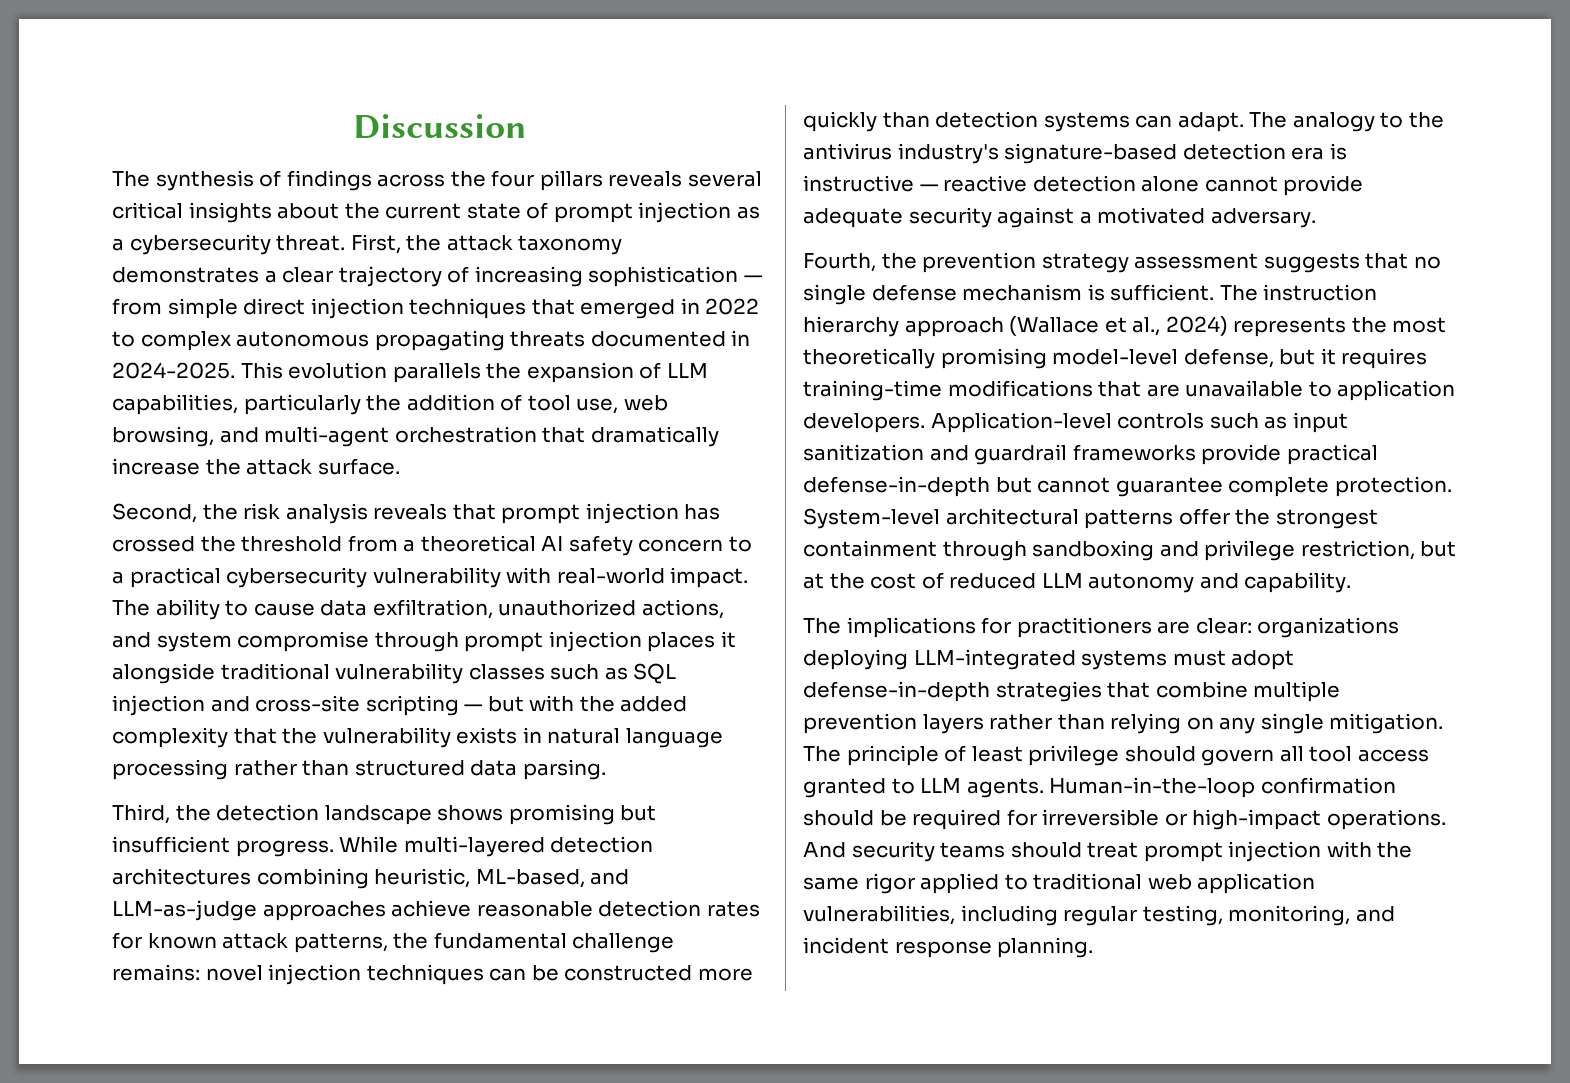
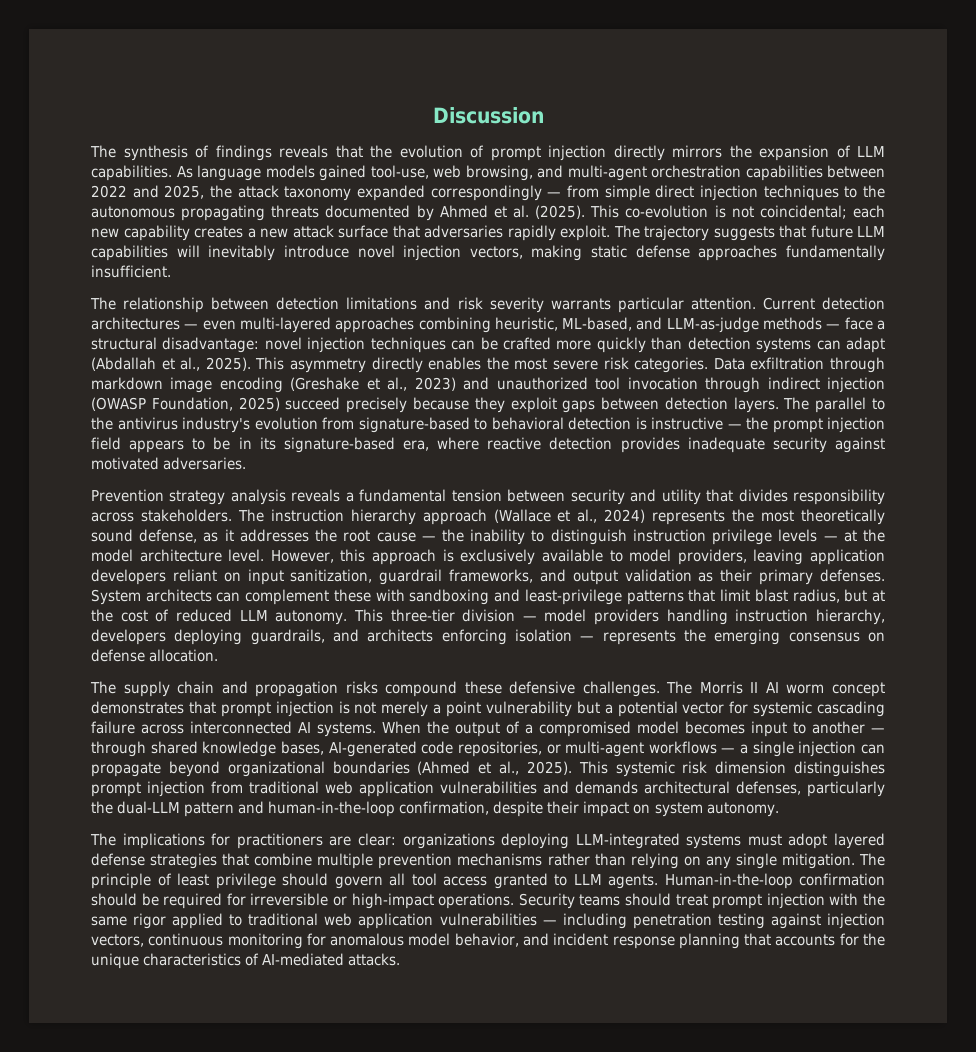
- The synthesis of findings across the four pillars reveals several critical insights about the current state of prompt injection as a cybersecurity threat. First, the attack taxonomy demonstrates a clear trajectory of increasing sophistication — from simple direct injection techniques that emerged in 2022 to complex autonomous propagating threats documented in 2024-2025. This evolution parallels the expansion of LLM capabilities, particularly the addition of tool use, web browsing, and multi-agent orchestration that dramatically increase the attack surface.
- Second, the risk analysis reveals that prompt injection has crossed the threshold from a theoretical AI safety concern to a practical cybersecurity vulnerability with real-world impact. The ability to cause data exfiltration, unauthorized actions, and system compromise through prompt injection places it alongside traditional vulnerability classes such as SQL injection and cross-site scripting — but with the added complexity that the vulnerability exists in natural language processing rather than structured data parsing.
- Third, the detection landscape shows promising but insufficient progress. While multi-layered detection architectures combining heuristic, ML-based, and LLM-as-judge approaches achieve reasonable detection rates for known attack patterns, the fundamental challenge remains: novel injection techniques can be constructed more quickly than detection systems can adapt. The analogy to the antivirus industry's signature-based detection era is instructive — reactive detection alone cannot provide adequate security against a motivated adversary.
- Fourth, the prevention strategy assessment suggests that no single defense mechanism is sufficient.
+ The synthesis of findings reveals that the evolution of prompt injection directly mirrors the expansion of LLM capabilities. As language models gained tool-use, web browsing, and multi-agent orchestration capabilities between 2022 and 2025, the attack taxonomy expanded correspondingly — from simple direct injection techniques to the autonomous propagating threats documented by Ahmed et al. (2025). This co-evolution is not coincidental; each new capability creates a new attack surface that adversaries rapidly exploit. The trajectory suggests that future LLM capabilities will inevitably introduce novel injection vectors, making static defense approaches fundamentally insufficient.
+ The relationship between detection limitations and risk severity warrants particular attention. Current detection architectures — even multi-layered approaches combining heuristic, ML-based, and LLM-as-judge methods — face a structural disadvantage: novel injection techniques can be crafted more quickly than detection systems can adapt (Abdallah et al., 2025). This asymmetry directly enables the most severe risk categories. Data exfiltration through markdown image encoding (Greshake et al., 2023) and unauthorized tool invocation through indirect injection (OWASP Foundation, 2025) succeed precisely because they exploit gaps between detection layers. The parallel to the antivirus industry's evolution from signature-based to behavioral detection is instructive — the prompt injection field appears to be in its signature-based era, where reactive detection provides inadequate security against motivated adversaries.
+ Prevention strategy analysis reveals a fundamental tension between security and utility that divides responsibility across stakeholders.
- The instruction hierarchy approach (Wallace et al., 2024) represents the most theoretically promising model-level defense, but it requires training-time modifications that are unavailable to application developers. Application-level controls such as input sanitization and guardrail frameworks provide practical defense-in-depth but cannot guarantee complete protection. System-level architectural patterns offer the strongest containment through sandboxing and privilege restriction, but at the cost of reduced LLM autonomy and capability.
+ The instruction hierarchy approach (Wallace et al., 2024) represents the most theoretically sound defense, as it addresses the root cause — the inability to distinguish instruction privilege levels — at the model architecture level. However, this approach is exclusively available to model providers, leaving application developers reliant on input sanitization, guardrail frameworks, and output validation as their primary defenses. System architects can complement these with sandboxing and least-privilege patterns that limit blast radius, but at the cost of reduced LLM autonomy. This three-tier division — model providers handling instruction hierarchy, developers deploying guardrails, and architects enforcing isolation — represents the emerging consensus on defense allocation.
+ The supply chain and propagation risks compound these defensive challenges. The Morris II AI worm concept demonstrates that prompt injection is not merely a point vulnerability but a potential vector for systemic cascading failure across interconnected AI systems. When the output of a compromised model becomes input to another — through shared knowledge bases, AI-generated code repositories, or multi-agent workflows — a single injection can propagate beyond organizational boundaries (Ahmed et al., 2025). This systemic risk dimension distinguishes prompt injection from traditional web application vulnerabilities and demands architectural defenses, particularly the dual-LLM pattern and human-in-the-loop confirmation, despite their impact on system autonomy.
- The implications for practitioners are clear: organizations deploying LLM-integrated systems must adopt defense-in-depth strategies that combine multiple prevention layers rather than relying on any single mitigation.
+ The implications for practitioners are clear: organizations deploying LLM-integrated systems must adopt layered defense strategies that combine multiple prevention mechanisms rather than relying on any single mitigation.
- And security teams should treat prompt injection with the same rigor applied to traditional web application vulnerabilities, including regular testing, monitoring, and incident response planning.
+ Security teams should treat prompt injection with the same rigor applied to traditional web application vulnerabilities — including penetration testing against injection vectors, continuous monitoring for anomalous model behavior, and incident response planning that accounts for the unique characteristics of AI-mediated attacks.

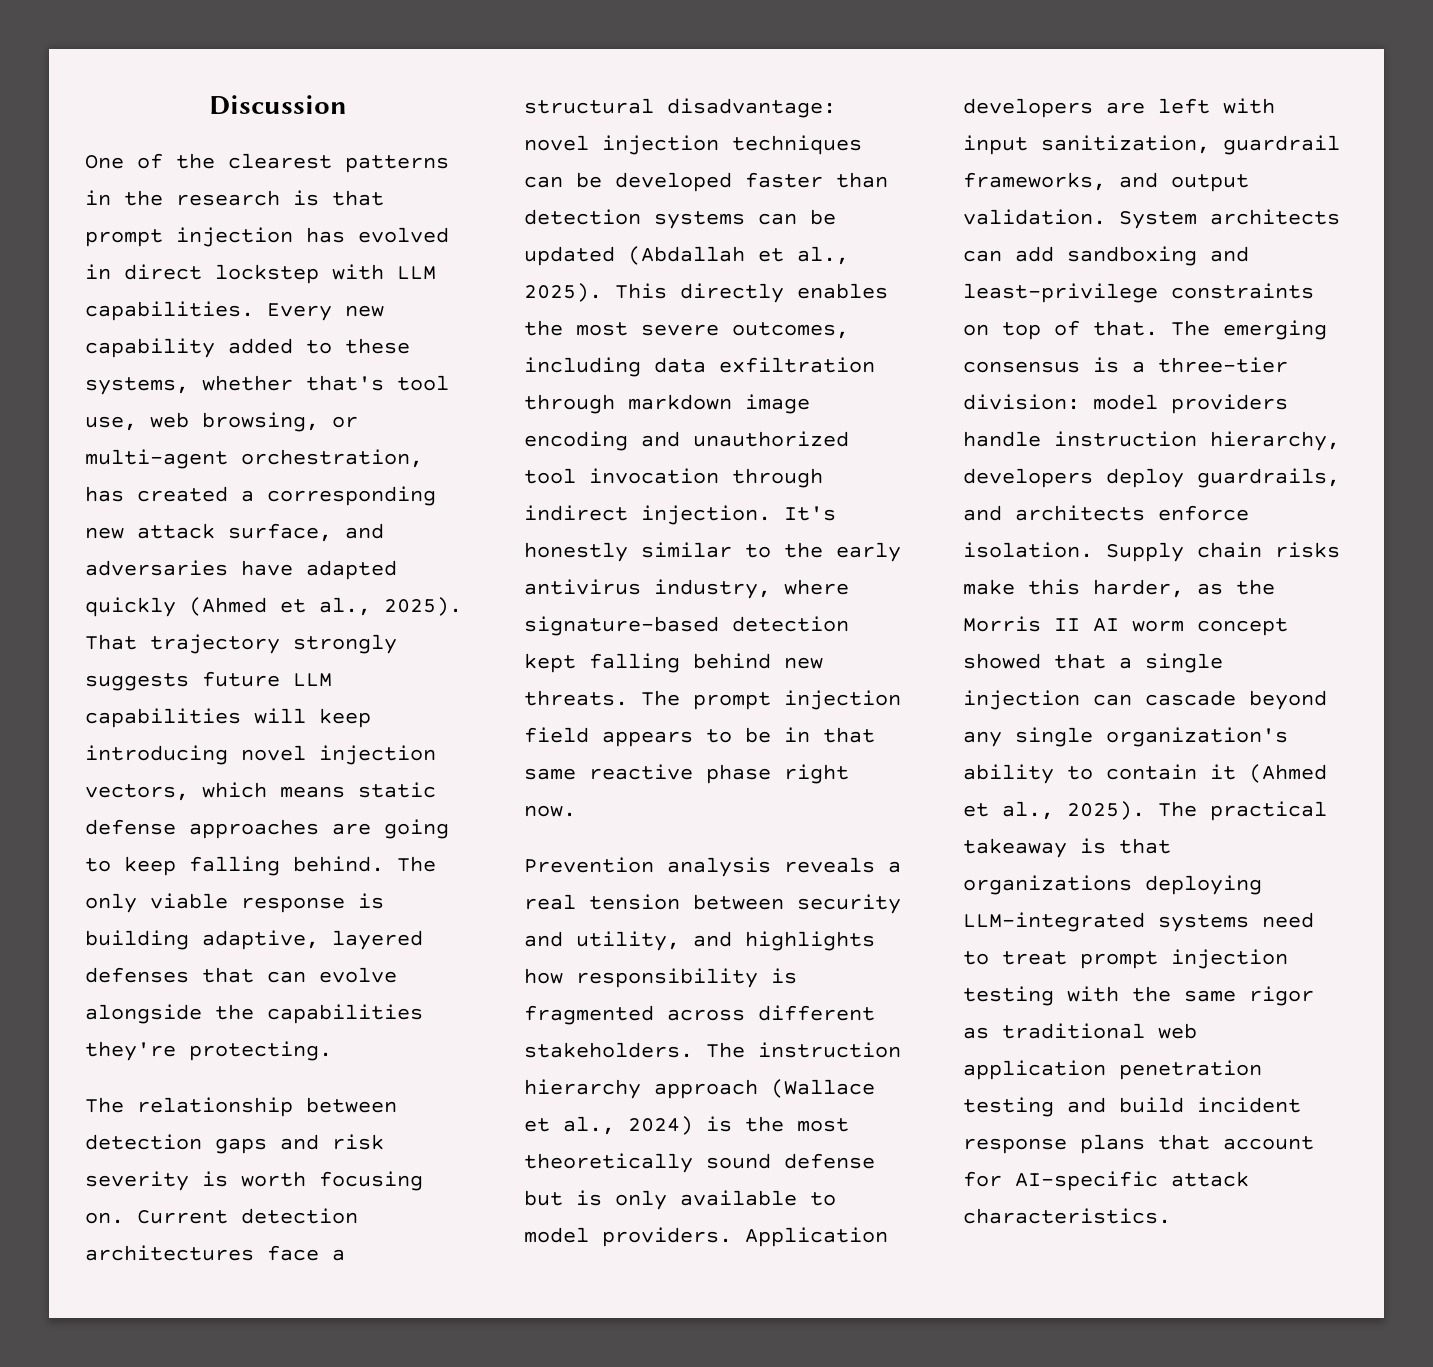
- The synthesis of findings reveals that the evolution of prompt injection directly mirrors the expansion of LLM capabilities. As language models gained tool-use, web browsing, and multi-agent orchestration capabilities between 2022 and 2025, the attack taxonomy expanded correspondingly — from simple direct injection techniques to the autonomous propagating threats documented by Ahmed et al. (2025). This co-evolution is not coincidental; each new capability creates a new attack surface that adversaries rapidly exploit. The trajectory suggests that future LLM capabilities will inevitably introduce novel injection vectors, making static defense approaches fundamentally insufficient.
+ One of the clearest patterns in the research is that prompt injection has evolved in direct lockstep with LLM capabilities. Every new capability added to these systems, whether that's tool use, web browsing, or multi-agent orchestration, has created a corresponding new attack surface, and adversaries have adapted quickly (Ahmed et al., 2025). That trajectory strongly suggests future LLM capabilities will keep introducing novel injection vectors, which means static defense approaches are going to keep falling behind. The only viable response is building adaptive, layered defenses that can evolve alongside the capabilities they're protecting.
- The relationship between detection limitations and risk severity warrants particular attention. Current detection architectures — even multi-layered approaches combining heuristic, ML-based, and LLM-as-judge methods — face a structural disadvantage: novel injection techniques can be crafted more quickly than detection systems can adapt (Abdallah et al., 2025).
+ The relationship between detection gaps and risk severity is worth focusing on. Current detection architectures face a structural disadvantage: novel injection techniques can be developed faster than detection systems can be updated (Abdallah et al., 2025).
- This asymmetry directly enables the most severe risk categories. Data exfiltration through markdown image encoding (Greshake et al., 2023) and unauthorized tool invocation through indirect injection (OWASP Foundation, 2025) succeed precisely because they exploit gaps between detection layers. The parallel to the antivirus industry's evolution from signature-based to behavioral detection is instructive — the prompt injection field appears to be in its signature-based era, where reactive detection provides inadequate security against motivated adversaries.
+ This directly enables the most severe outcomes, including data exfiltration through markdown image encoding and unauthorized tool invocation through indirect injection. It's honestly similar to the early antivirus industry, where signature-based detection kept falling behind new threats. The prompt injection field appears to be in that same reactive phase right now.
- Prevention strategy analysis reveals a fundamental tension between security and utility that divides responsibility across stakeholders.
+ Prevention analysis reveals a real tension between security and utility, and highlights how responsibility is fragmented across different stakeholders.
- The instruction hierarchy approach (Wallace et al., 2024) represents the most theoretically sound defense, as it addresses the root cause — the inability to distinguish instruction privilege levels — at the model architecture level. However, this approach is exclusively available to model providers, leaving application developers reliant on input sanitization, guardrail frameworks, and output validation as their primary defenses. System architects can complement these with sandboxing and least-privilege patterns that limit blast radius, but at the cost of reduced LLM autonomy. This three-tier division — model providers handling instruction hierarchy, developers deploying guardrails, and architects enforcing isolation — represents the emerging consensus on defense allocation.
- The supply chain and propagation risks compound these defensive challenges. The Morris II AI worm concept demonstrates that prompt injection is not merely a point vulnerability but a potential vector for systemic cascading failure across interconnected AI systems. When the output of a compromised model becomes input to another — through shared knowledge bases, AI-generated code repositories, or multi-agent workflows — a single injection can propagate beyond organizational boundaries (Ahmed et al., 2025). This systemic risk dimension distinguishes prompt injection from traditional web application vulnerabilities and demands architectural defenses, particularly the dual-LLM pattern and human-in-the-loop confirmation, despite their impact on system autonomy.
- The implications for practitioners are clear: organizations deploying LLM-integrated systems must adopt layered defense strategies that combine multiple prevention mechanisms rather than relying on any single mitigation. The principle of least privilege should govern all tool access granted to LLM agents. Human-in-the-loop confirmation should be required for irreversible or high-impact operations. Security teams should treat prompt injection with the same rigor applied to traditional web application vulnerabilities — including penetration testing against injection vectors, continuous monitoring for anomalous model behavior, and incident response planning that accounts for the unique characteristics of AI-mediated attacks.
+ The instruction hierarchy approach (Wallace et al., 2024) is the most theoretically sound defense but is only available to model providers. Application developers are left with input sanitization, guardrail frameworks, and output validation. System architects can add sandboxing and least-privilege constraints on top of that. The emerging consensus is a three-tier division: model providers handle instruction hierarchy, developers deploy guardrails, and architects enforce isolation. Supply chain risks make this harder, as the Morris II AI worm concept showed that a single injection can cascade beyond any single organization's ability to contain it (Ahmed et al., 2025). The practical takeaway is that organizations deploying LLM-integrated systems need to treat prompt injection testing with the same rigor as traditional web application penetration testing and build incident response plans that account for AI-specific attack characteristics.

